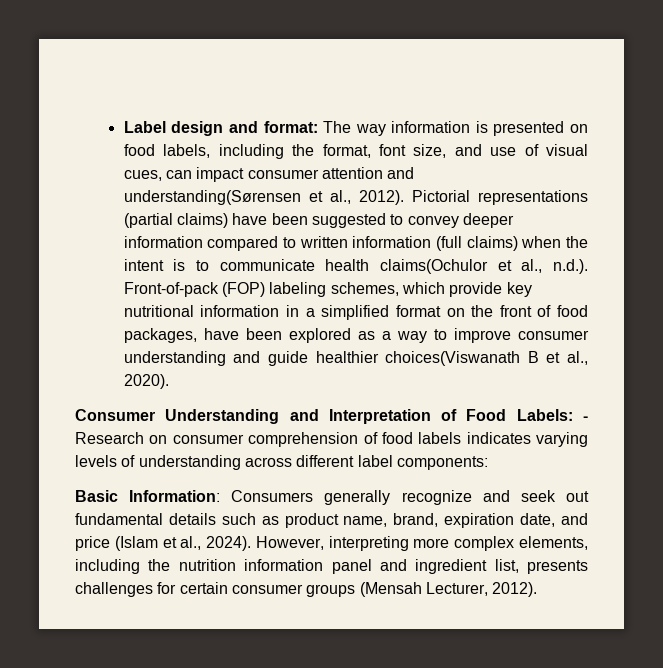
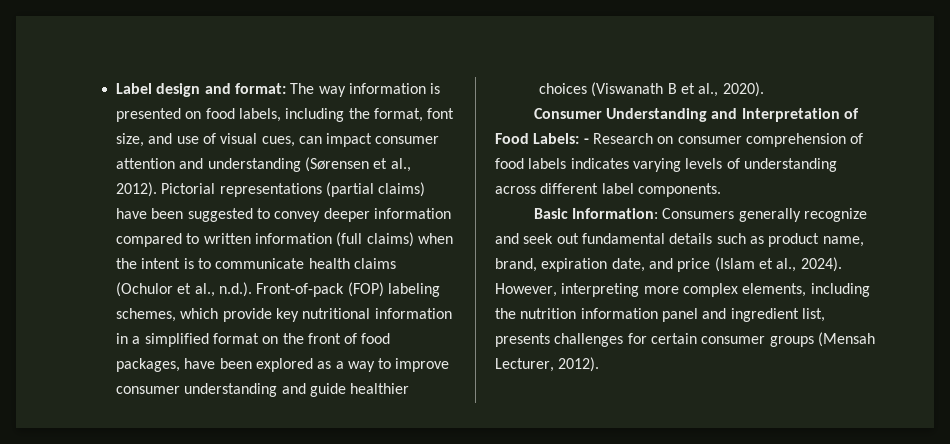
- Label design and format: The way information is presented on food labels, including the format, font size, and use of visual cues, can impact consumer attention and understanding(Sørensen et al., 2012).
+ Label design and format: The way information is presented on food labels, including the format, font size, and use of visual cues, can impact consumer attention and understanding (Sørensen et al., 2012).
- Pictorial representations (partial claims) have been suggested to convey deeper information compared to written information (full claims) when the intent is to communicate health claims(Ochulor et al., n.d.). Front-of-pack (FOP) labeling schemes, which provide key nutritional information in a simplified format on the front of food packages, have been explored as a way to improve consumer understanding and guide healthier choices(Viswanath B et al., 2020).
+ Pictorial representations (partial claims) have been suggested to convey deeper information compared to written information (full claims) when the intent is to communicate health claims (Ochulor et al., n.d.). Front-of-pack (FOP) labeling schemes, which provide key nutritional information in a simplified format on the front of food packages, have been explored as a way to improve consumer understanding and guide healthier choices (Viswanath B et al., 2020).
- Consumer Understanding and Interpretation of Food Labels: - Research on consumer comprehension of food labels indicates varying levels of understanding across different label components:
+ Consumer Understanding and Interpretation of Food Labels: - Research on consumer comprehension of food labels indicates varying levels of understanding across different label components.

